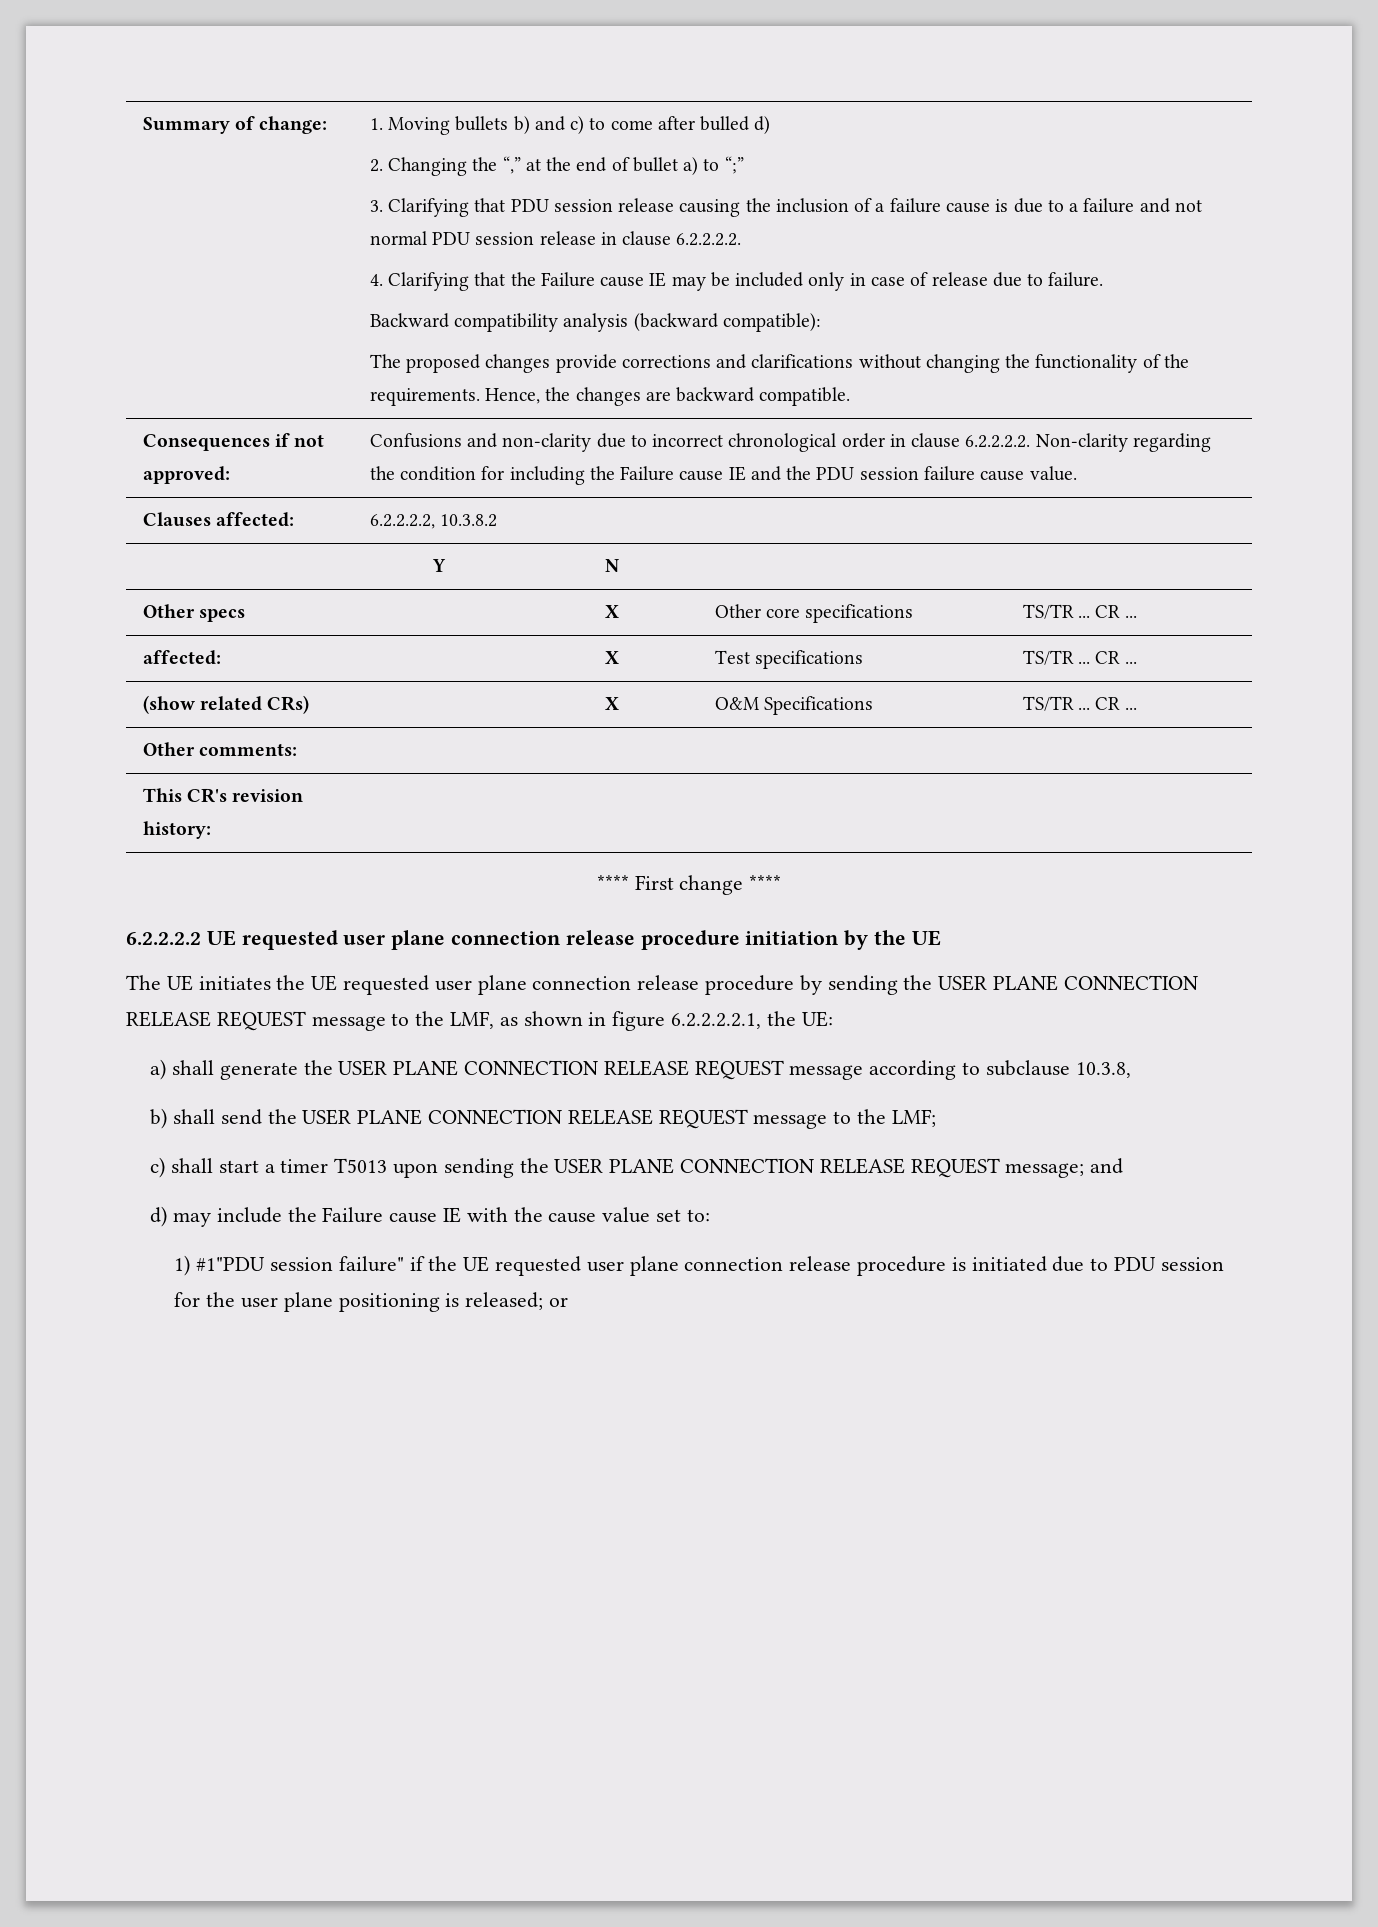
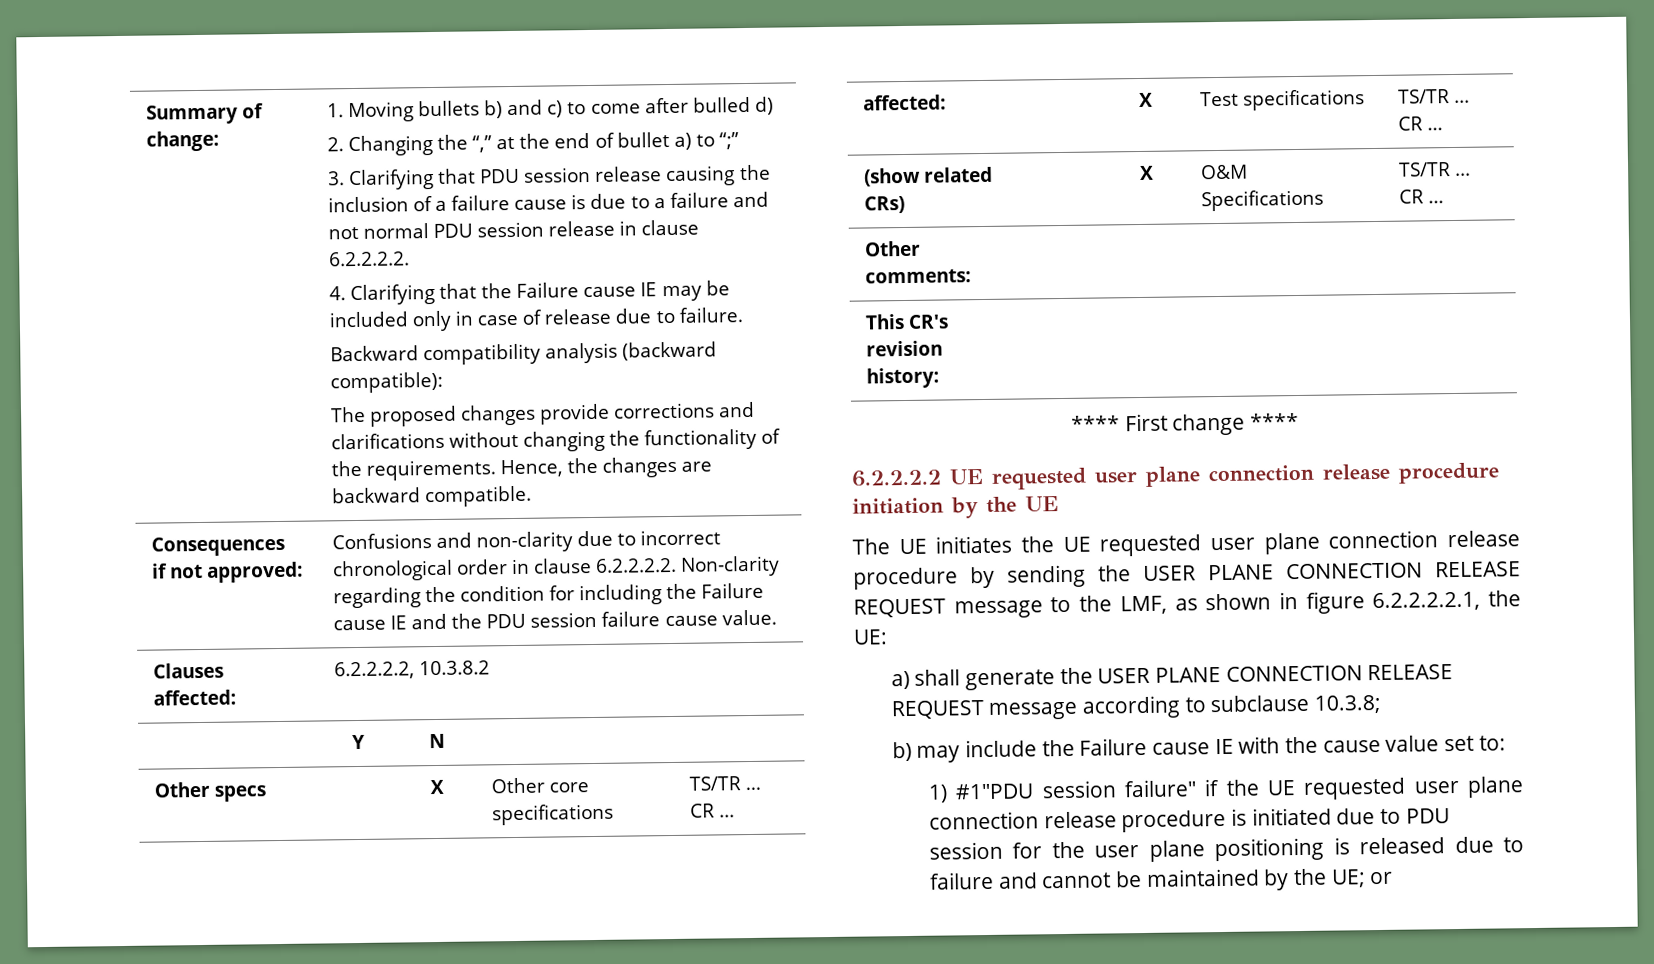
- a) shall generate the USER PLANE CONNECTION RELEASE REQUEST message according to subclause 10.3.8,
- b) shall send the USER PLANE CONNECTION RELEASE REQUEST message to the LMF;
- c) shall start a timer T5013 upon sending the USER PLANE CONNECTION RELEASE REQUEST message; and
- d) may include the Failure cause IE with the cause value set to:
+ a) shall generate the USER PLANE CONNECTION RELEASE REQUEST message according to subclause 10.3.8;
+ b) may include the Failure cause IE with the cause value set to:
- 1) #1"PDU session failure" if the UE requested user plane connection release procedure is initiated due to PDU session for the user plane positioning is released; or
+ 1) #1"PDU session failure" if the UE requested user plane connection release procedure is initiated due to PDU session for the user plane positioning is released due to failure and cannot be maintained by the UE; or

